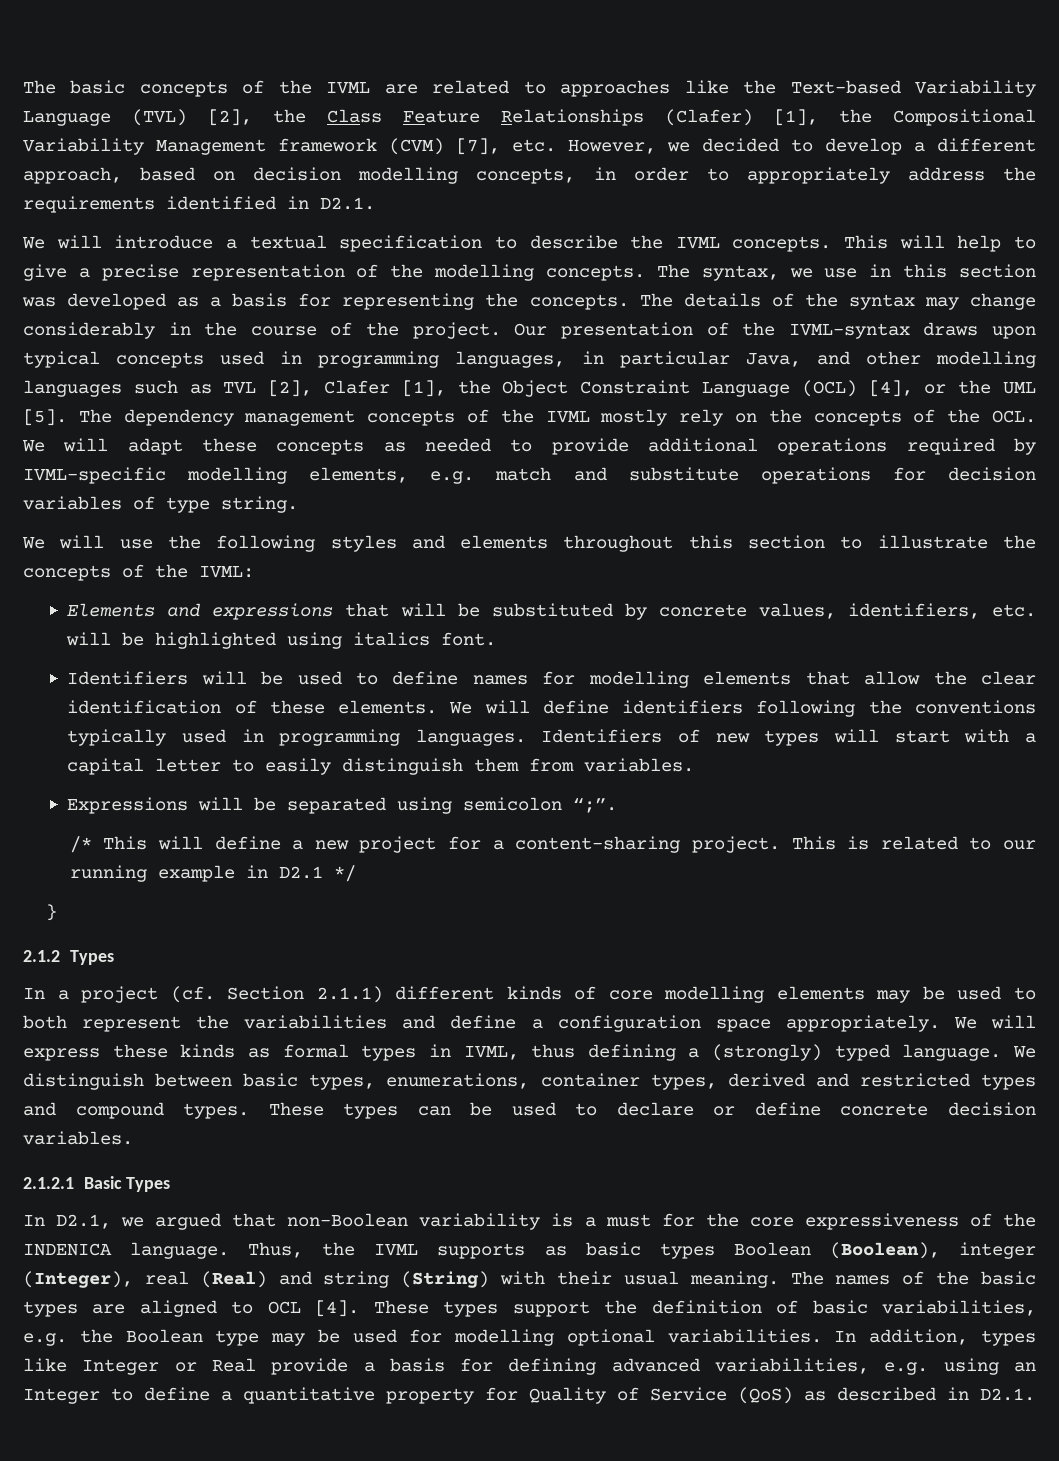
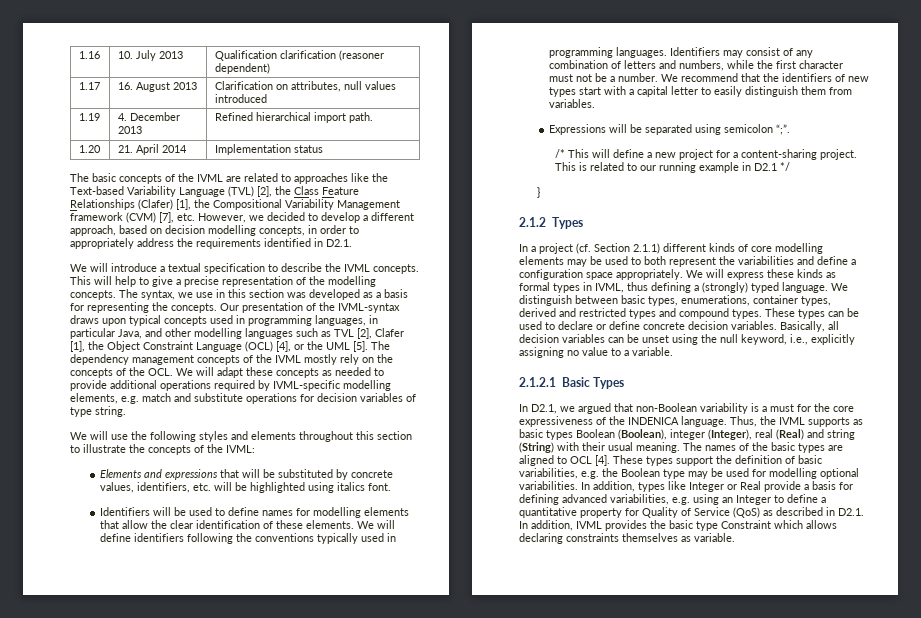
+ 1.16 | 10. July 2013 | Qualification clarification (reasoner dependent)
+ 1.17 | 16. August 2013 | Clarification on attributes, null values introduced
+ 1.19 | 4. December 2013 | Refined hierarchical import path.
+ 1.20 | 21. April 2014 | Implementation status
- The details of the syntax may change considerably in the course of the project.
- Identifiers of new types will start with a capital letter to easily distinguish them from variables.
+ Identifiers may consist of any combination of letters and numbers, while the first character must not be a number. We recommend that the identifiers of new types start with a capital letter to easily distinguish them from variables.
+ Basically, all decision variables can be unset using the null keyword, i.e., explicitly assigning no value to a variable.
- In addition, types like Integer or Real provide a basis for defining advanced variabilities, e.g. using an Integer to define a quantitative property for Quality of Service (QoS) as described in D2.1.
+ In addition, types like Integer or Real provide a basis for defining advanced variabilities, e.g. using an Integer to define a quantitative property for Quality of Service (QoS) as described in D2.1. In addition, IVML provides the basic type Constraint which allows declaring constraints themselves as variable.

